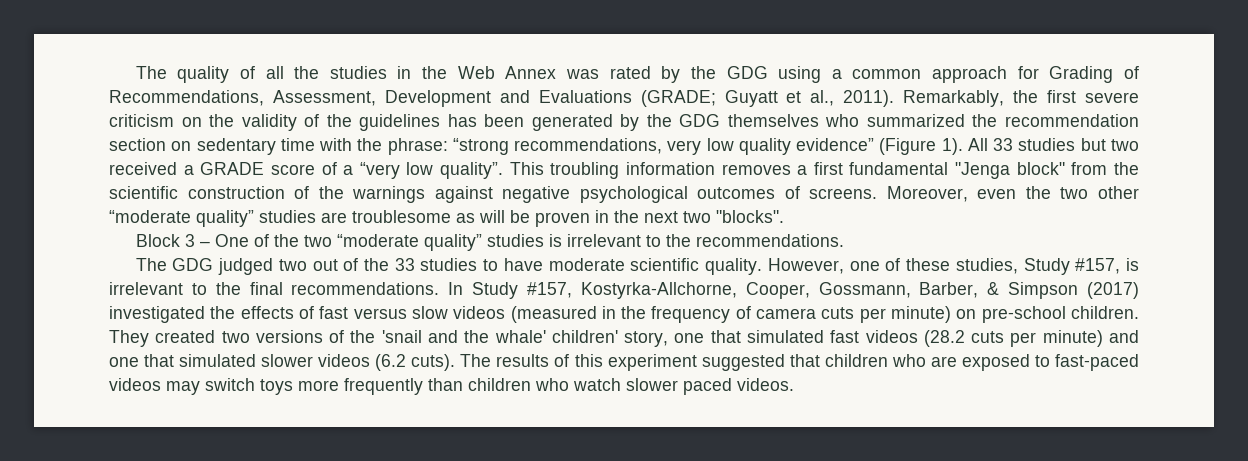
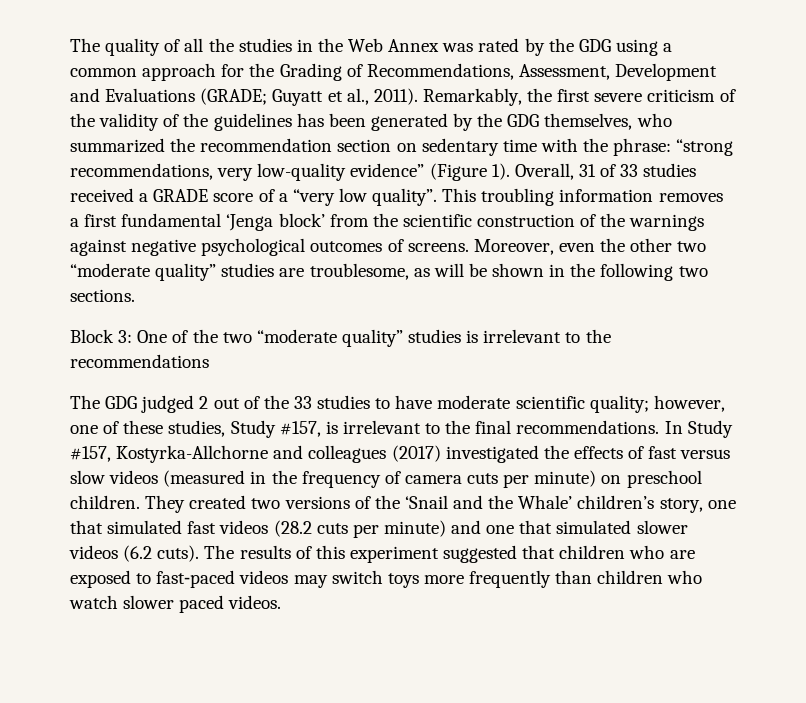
- The quality of all the studies in the Web Annex was rated by the GDG using a common approach for Grading of Recommendations, Assessment, Development and Evaluations (GRADE; Guyatt et al., 2011).
+ The quality of all the studies in the Web Annex was rated by the GDG using a common approach for the Grading of Recommendations, Assessment, Development and Evaluations (GRADE; Guyatt et al., 2011).
- Remarkably, the first severe criticism on the validity of the guidelines has been generated by the GDG themselves who summarized the recommendation section on sedentary time with the phrase: “strong recommendations, very low quality evidence” (Figure 1).
+ Remarkably, the first severe criticism of the validity of the guidelines has been generated by the GDG themselves, who summarized the recommendation section on sedentary time with the phrase: “strong recommendations, very low-quality evidence” (Figure 1).
- All 33 studies but two received a GRADE score of a “very low quality”.
+ Overall, 31 of 33 studies received a GRADE score of a “very low quality”.
- This troubling information removes a first fundamental "Jenga block" from the scientific construction of the warnings against negative psychological outcomes of screens.
+ This troubling information removes a first fundamental ‘Jenga block’ from the scientific construction of the warnings against negative psychological outcomes of screens.
- Moreover, even the two other “moderate quality” studies are troublesome as will be proven in the next two "blocks".
+ Moreover, even the other two “moderate quality” studies are troublesome, as will be shown in the following two sections.
- Block 3 – One of the two “moderate quality” studies is irrelevant to the recommendations.
+ Block 3: One of the two “moderate quality” studies is irrelevant to the recommendations
- The GDG judged two out of the 33 studies to have moderate scientific quality. However, one of these studies, Study #157, is irrelevant to the final recommendations.
+ The GDG judged 2 out of the 33 studies to have moderate scientific quality; however, one of these studies, Study #157, is irrelevant to the final recommendations.
- In Study #157, Kostyrka-Allchorne, Cooper, Gossmann, Barber, & Simpson (2017) investigated the effects of fast versus slow videos (measured in the frequency of camera cuts per minute) on pre-school children.
+ In Study #157, Kostyrka-Allchorne and colleagues (2017) investigated the effects of fast versus slow videos (measured in the frequency of camera cuts per minute) on preschool children.
- They created two versions of the 'snail and the whale' children' story, one that simulated fast videos (28.2 cuts per minute) and one that simulated slower videos (6.2 cuts).
+ They created two versions of the ‘Snail and the Whale’ children’s story, one that simulated fast videos (28.2 cuts per minute) and one that simulated slower videos (6.2 cuts).

